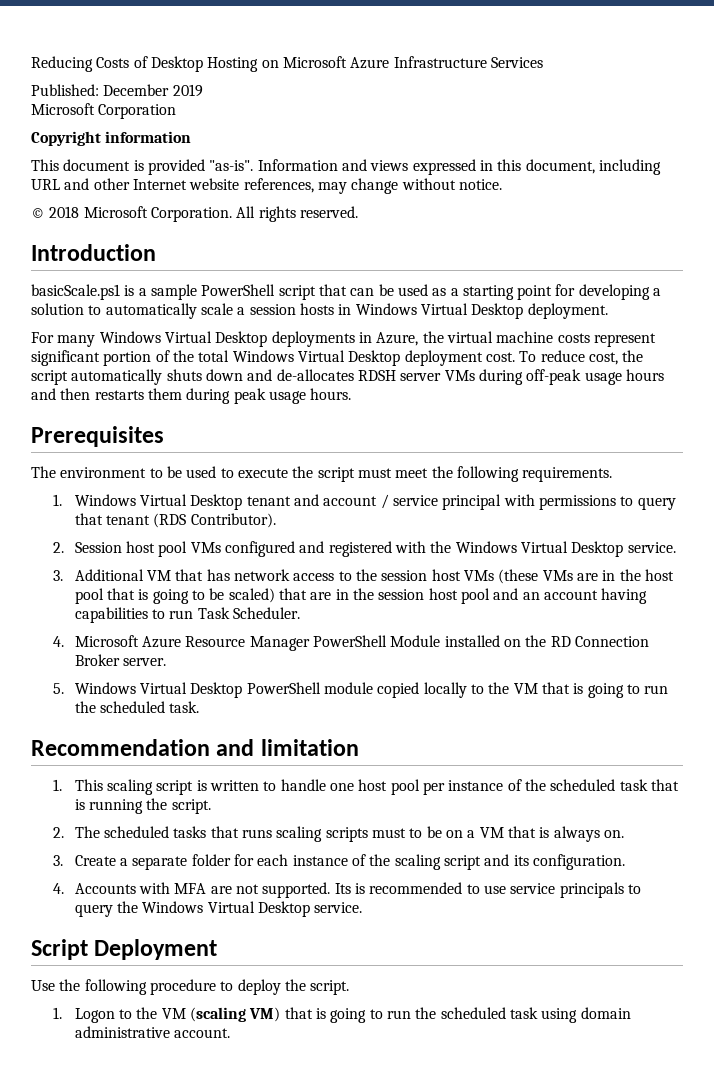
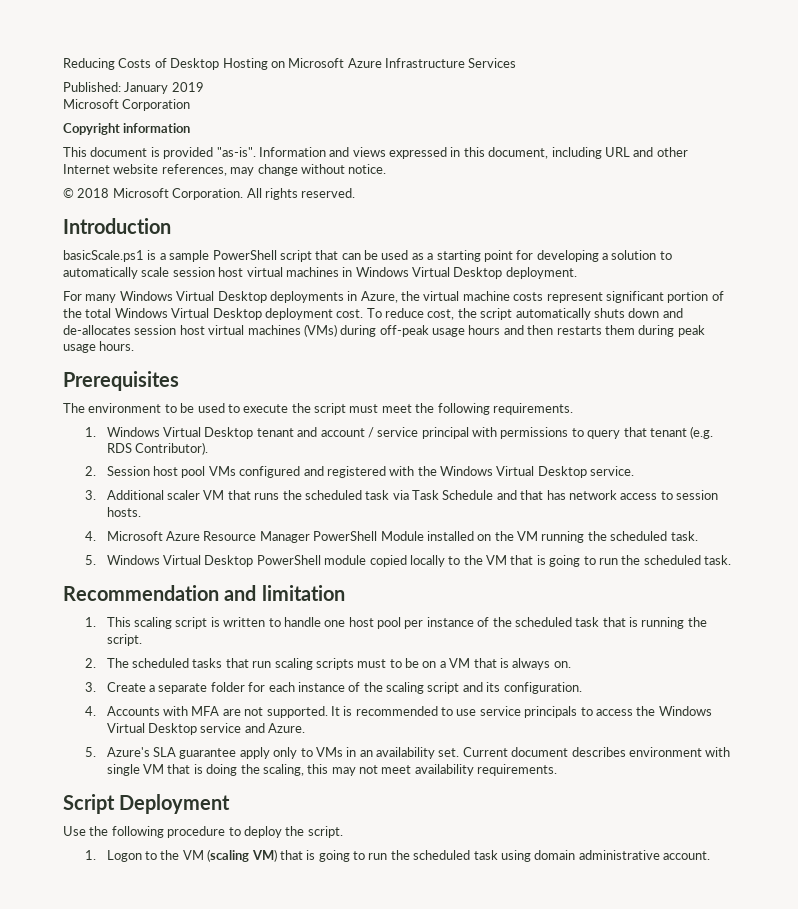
- Published: December 2019
+ Published: January 2019
- basicScale.ps1 is a sample PowerShell script that can be used as a starting point for developing a solution to automatically scale a session hosts in Windows Virtual Desktop deployment.
+ basicScale.ps1 is a sample PowerShell script that can be used as a starting point for developing a solution to automatically scale session host virtual machines in Windows Virtual Desktop deployment.
- To reduce cost, the script automatically shuts down and de-allocates RDSH server VMs during off-peak usage hours and then restarts them during peak usage hours.
+ To reduce cost, the script automatically shuts down and de-allocates session host virtual machines (VMs) during off-peak usage hours and then restarts them during peak usage hours.
- 1. Windows Virtual Desktop tenant and account / service principal with permissions to query that tenant (RDS Contributor).
+ 1. Windows Virtual Desktop tenant and account / service principal with permissions to query that tenant (e.g. RDS Contributor).
- 3. Additional VM that has network access to the session host VMs (these VMs are in the host pool that is going to be scaled) that are in the session host pool and an account having capabilities to run Task Scheduler.
+ 3. Additional scaler VM that runs the scheduled task via Task Schedule and that has network access to session hosts.
- 4. Microsoft Azure Resource Manager PowerShell Module installed on the RD Connection Broker server.
+ 4. Microsoft Azure Resource Manager PowerShell Module installed on the VM running the scheduled task.
- 2. The scheduled tasks that runs scaling scripts must to be on a VM that is always on.
+ 2. The scheduled tasks that run scaling scripts must to be on a VM that is always on.
- Its is recommended to use service principals to query the Windows Virtual Desktop service.
+ It is recommended to use service principals to access the Windows Virtual Desktop service and Azure.
+ 5. Azure's SLA guarantee apply only to VMs in an availability set. Current document describes environment with single VM that is doing the scaling, this may not meet availability requirements.

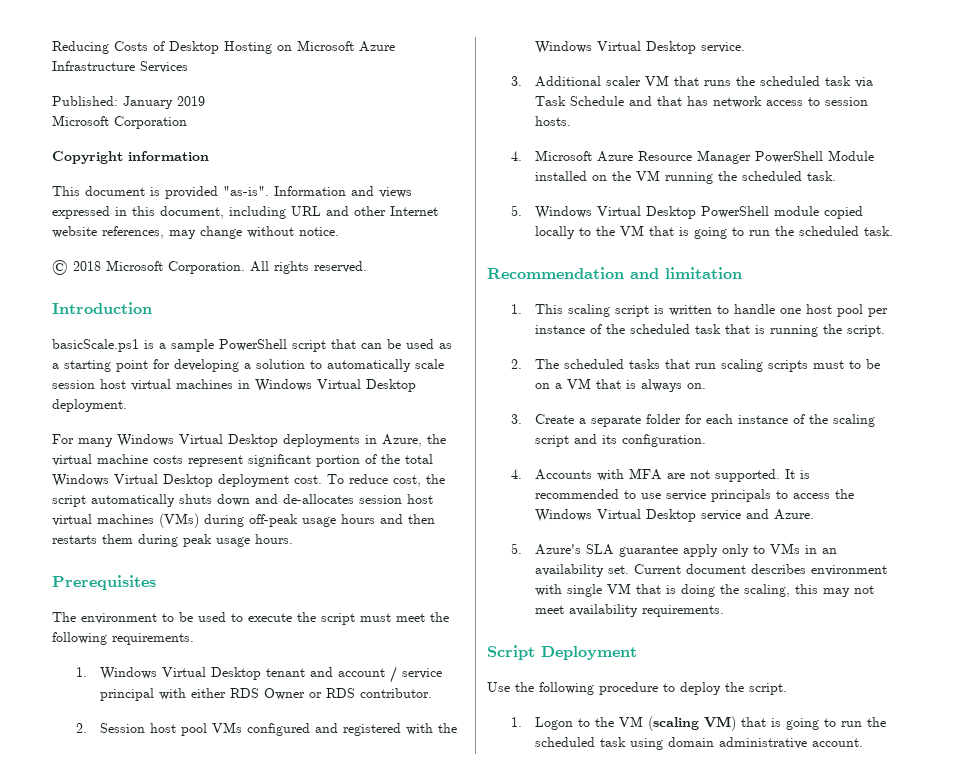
- 1. Windows Virtual Desktop tenant and account / service principal with permissions to query that tenant (e.g. RDS Contributor).
+ 1. Windows Virtual Desktop tenant and account / service principal with either RDS Owner or RDS contributor.

